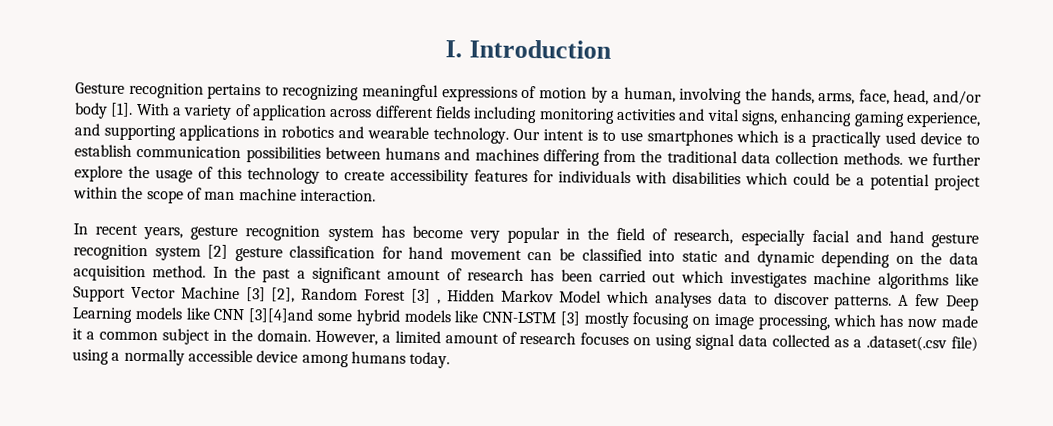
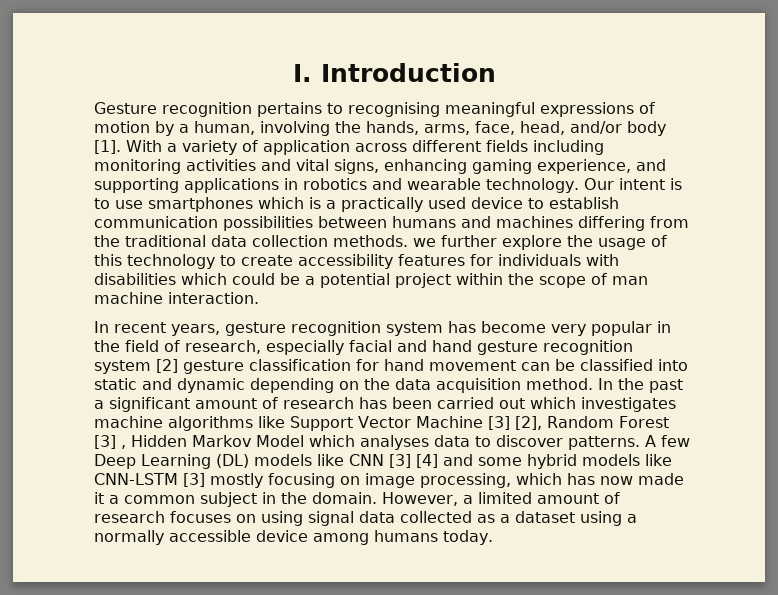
- Gesture recognition pertains to recognizing meaningful expressions of motion by a human, involving the hands, arms, face, head, and/or body [1].
+ Gesture recognition pertains to recognising meaningful expressions of motion by a human, involving the hands, arms, face, head, and/or body [1].
- A few Deep Learning models like CNN [3][4]and some hybrid models like CNN-LSTM [3] mostly focusing on image processing, which has now made it a common subject in the domain.
+ A few Deep Learning (DL) models like CNN [3] [4] and some hybrid models like CNN-LSTM [3] mostly focusing on image processing, which has now made it a common subject in the domain.
- However, a limited amount of research focuses on using signal data collected as a .dataset(.csv file) using a normally accessible device among humans today.
+ However, a limited amount of research focuses on using signal data collected as a dataset using a normally accessible device among humans today.

